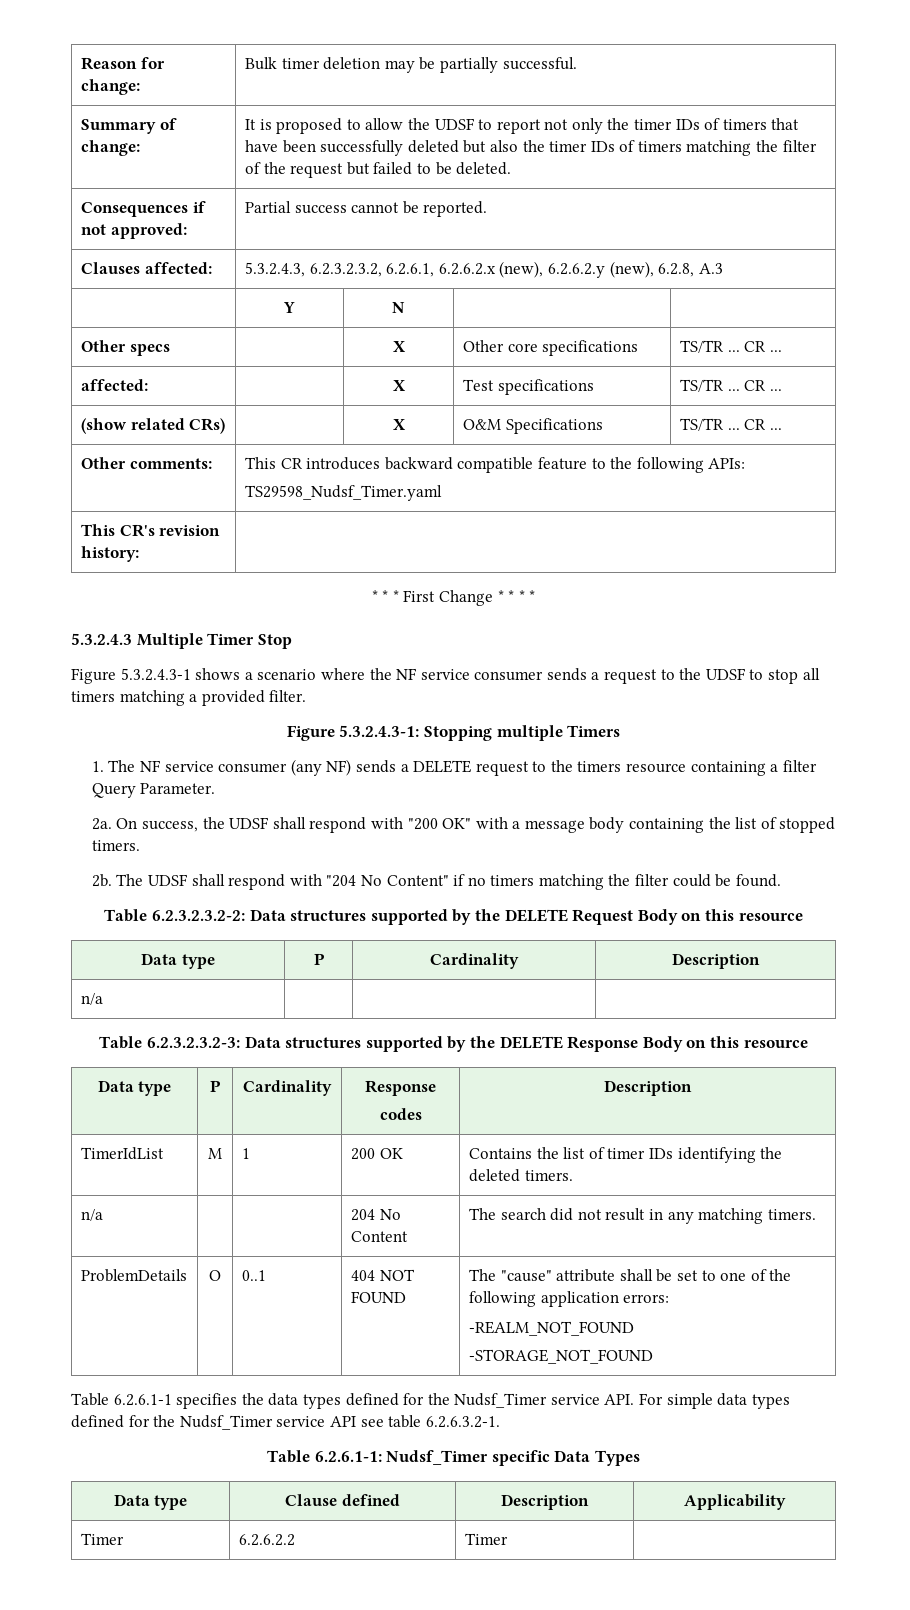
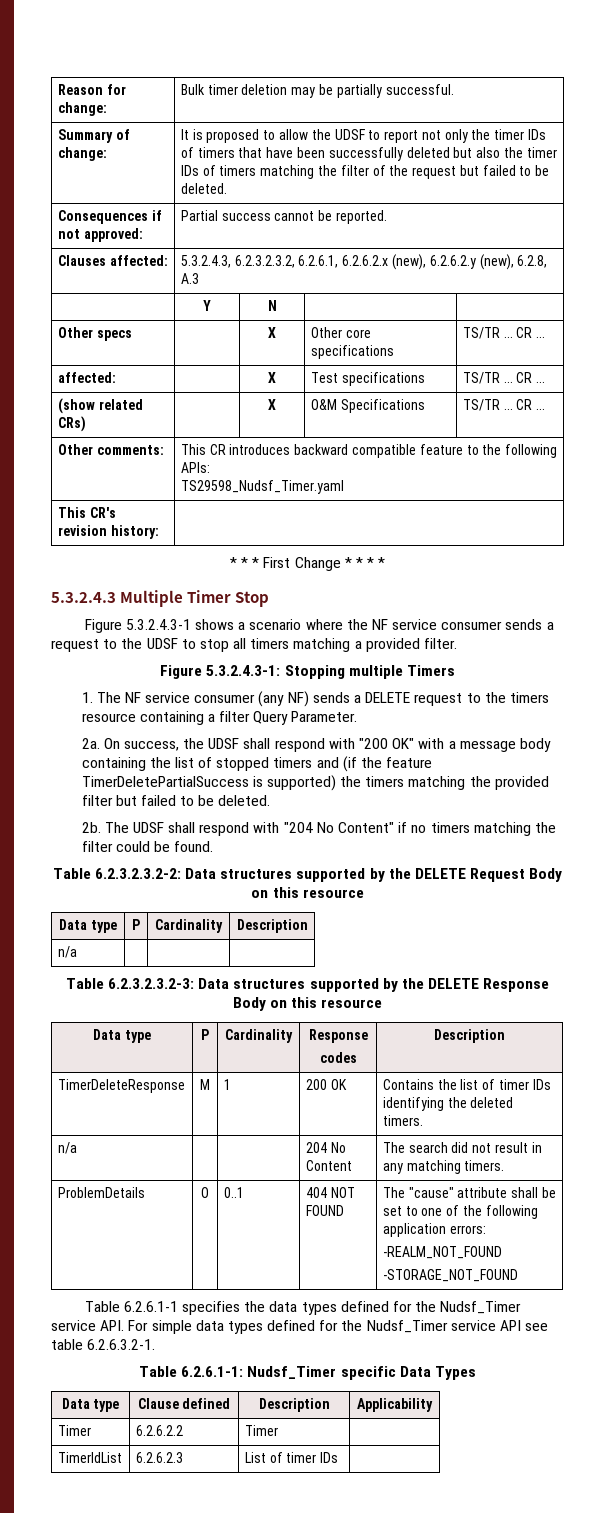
- On success, the UDSF shall respond with "200 OK" with a message body containing the list of stopped timers.
+ On success, the UDSF shall respond with "200 OK" with a message body containing the list of stopped timers and (if the feature TimerDeletePartialSuccess is supported) the timers matching the provided filter but failed to be deleted.
- TimerIdList | M | 1 | 200 OK | Contains the list of timer IDs identifying the deleted timers.
+ TimerDeleteResponse | M | 1 | 200 OK | Contains the list of timer IDs identifying the deleted timers.
+ TimerIdList | 6.2.6.2.3 | List of timer IDs |

